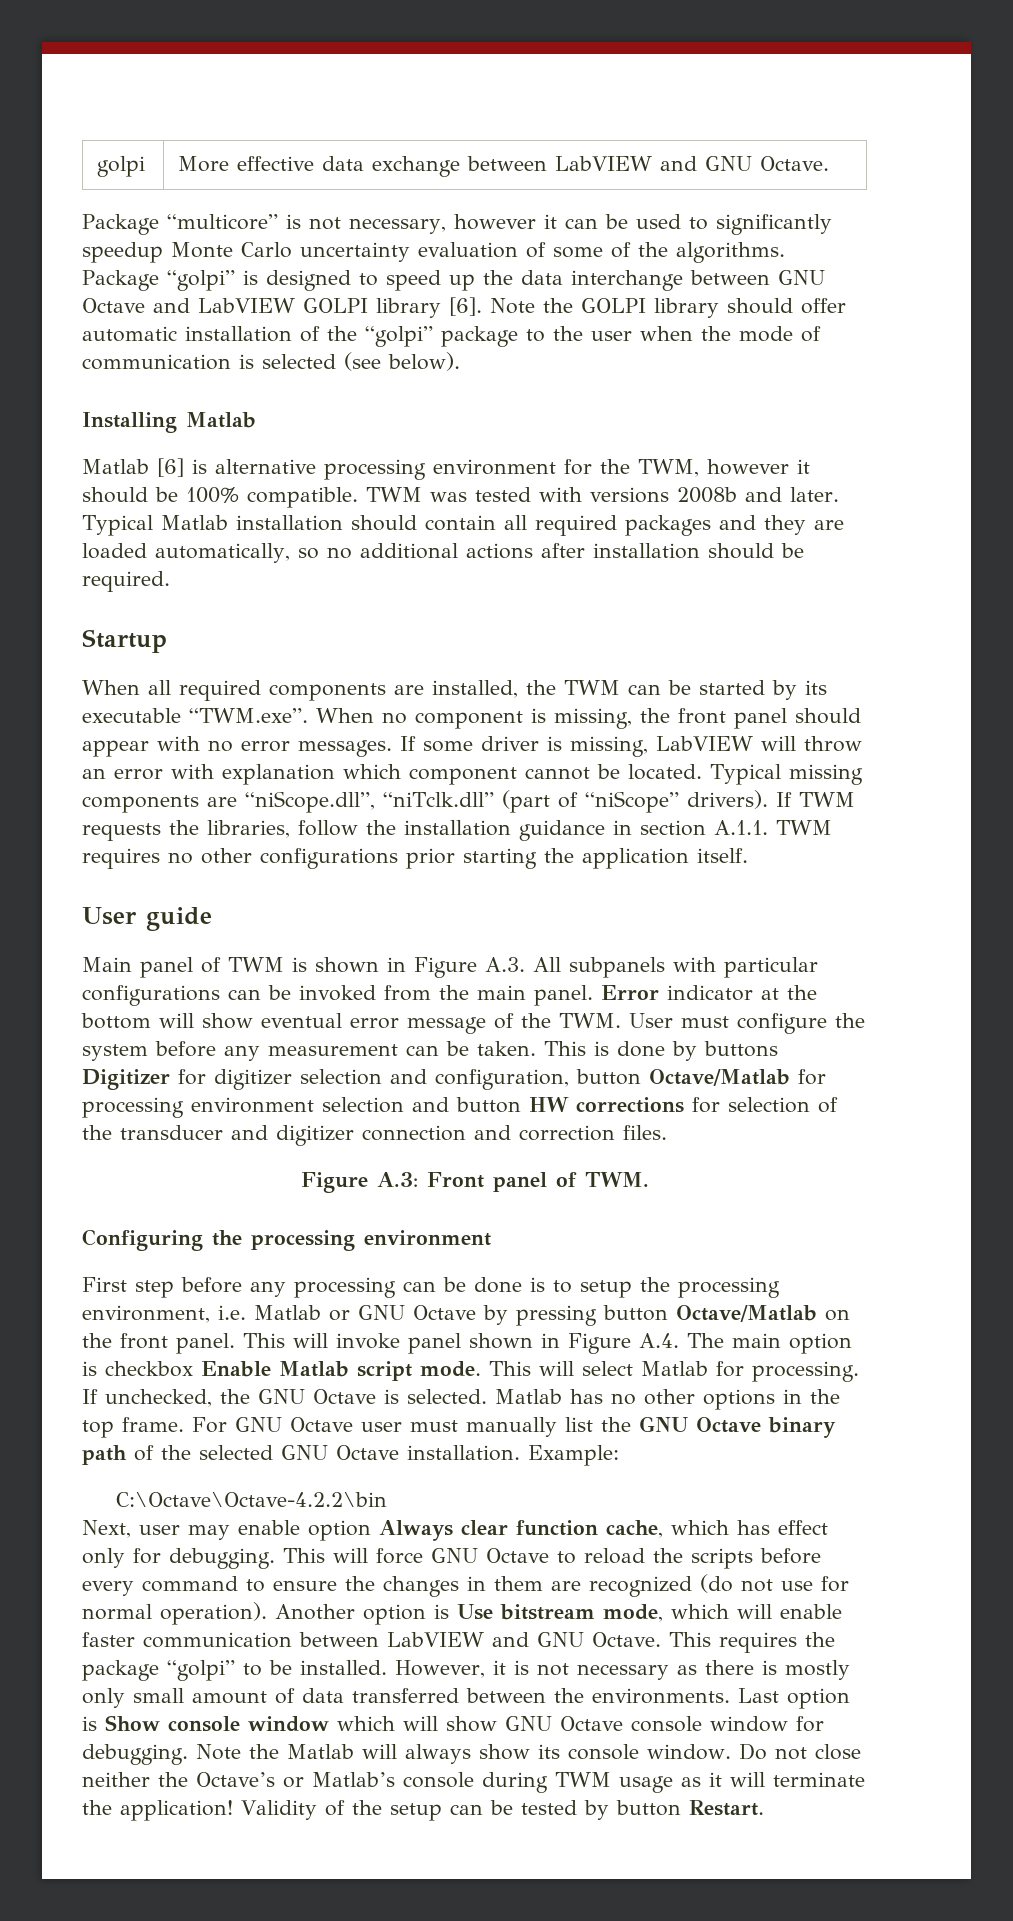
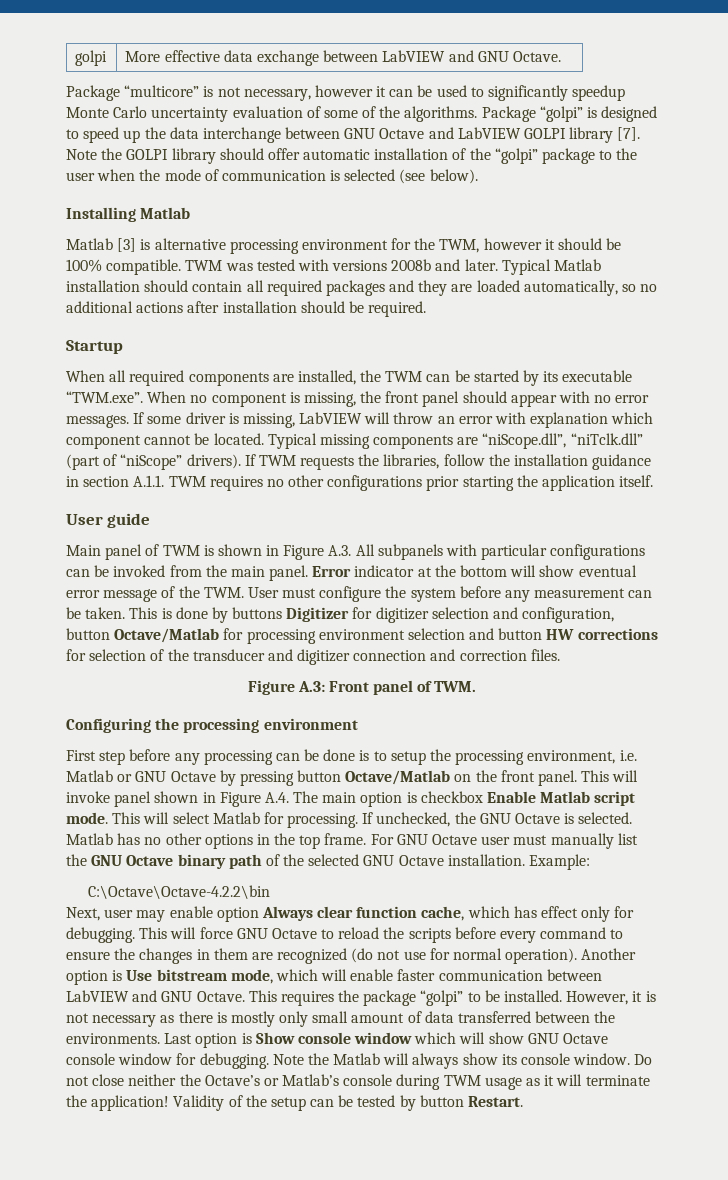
- Package “golpi” is designed to speed up the data interchange between GNU Octave and LabVIEW GOLPI library [6].
+ Package “golpi” is designed to speed up the data interchange between GNU Octave and LabVIEW GOLPI library [7].
- Matlab [6] is alternative processing environment for the TWM, however it should be 100% compatible.
+ Matlab [3] is alternative processing environment for the TWM, however it should be 100% compatible.

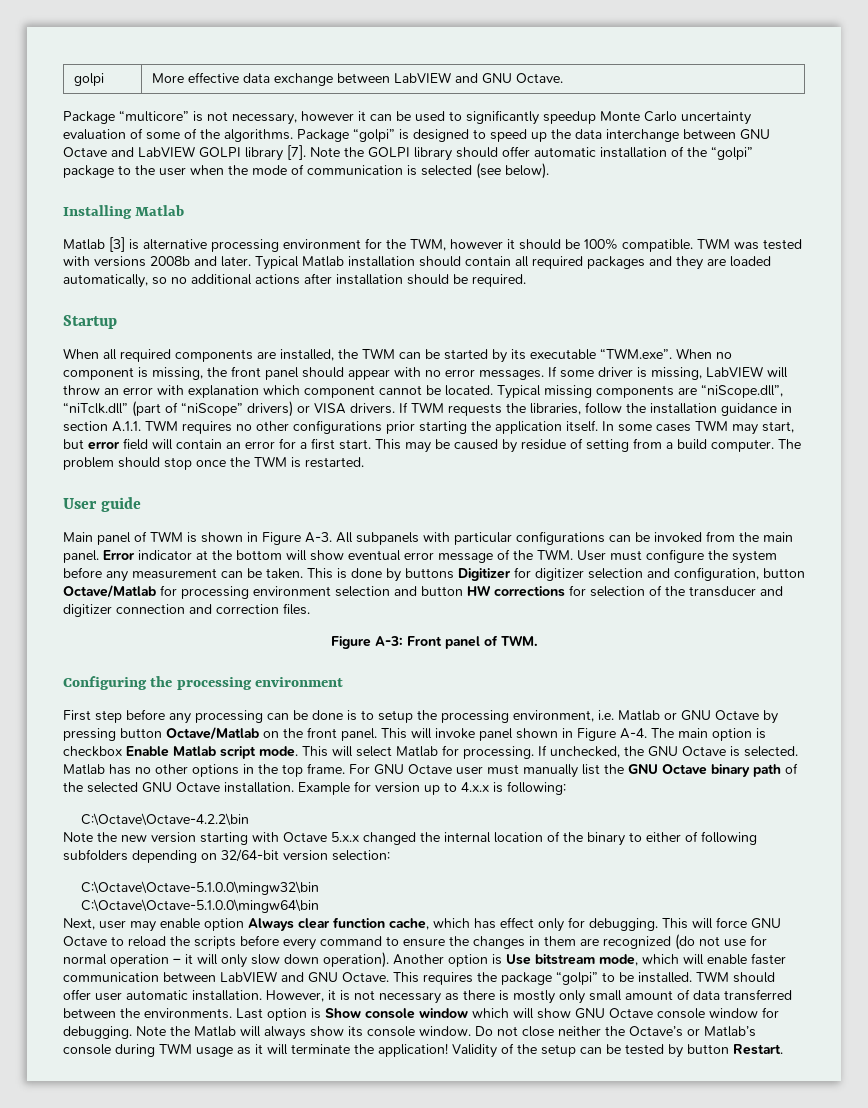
- Typical missing components are “niScope.dll”, “niTclk.dll” (part of “niScope” drivers).
+ Typical missing components are “niScope.dll”, “niTclk.dll” (part of “niScope” drivers) or VISA drivers.
+ In some cases TWM may start, but error field will contain an error for a first start. This may be caused by residue of setting from a build computer. The problem should stop once the TWM is restarted.
- Main panel of TWM is shown in Figure A.3. All subpanels with particular configurations can be invoked from the main panel.
+ Main panel of TWM is shown in Figure A-3. All subpanels with particular configurations can be invoked from the main panel.
- Figure A.3: Front panel of TWM.
+ Figure A-3: Front panel of TWM.
- This will invoke panel shown in Figure A.4. The main option is checkbox Enable Matlab script mode.
+ This will invoke panel shown in Figure A-4. The main option is checkbox Enable Matlab script mode.
- Example:
+ Example for version up to 4.x.x is following:
  C:\Octave\Octave-4.2.2\bin
+ Note the new version starting with Octave 5.x.x changed the internal location of the binary to either of following subfolders depending on 32/64-bit version selection:
+ C:\Octave\Octave-5.1.0.0\mingw32\bin
+ C:\Octave\Octave-5.1.0.0\mingw64\bin
- This will force GNU Octave to reload the scripts before every command to ensure the changes in them are recognized (do not use for normal operation).
+ This will force GNU Octave to reload the scripts before every command to ensure the changes in them are recognized (do not use for normal operation – it will only slow down operation).
+ TWM should offer user automatic installation.

